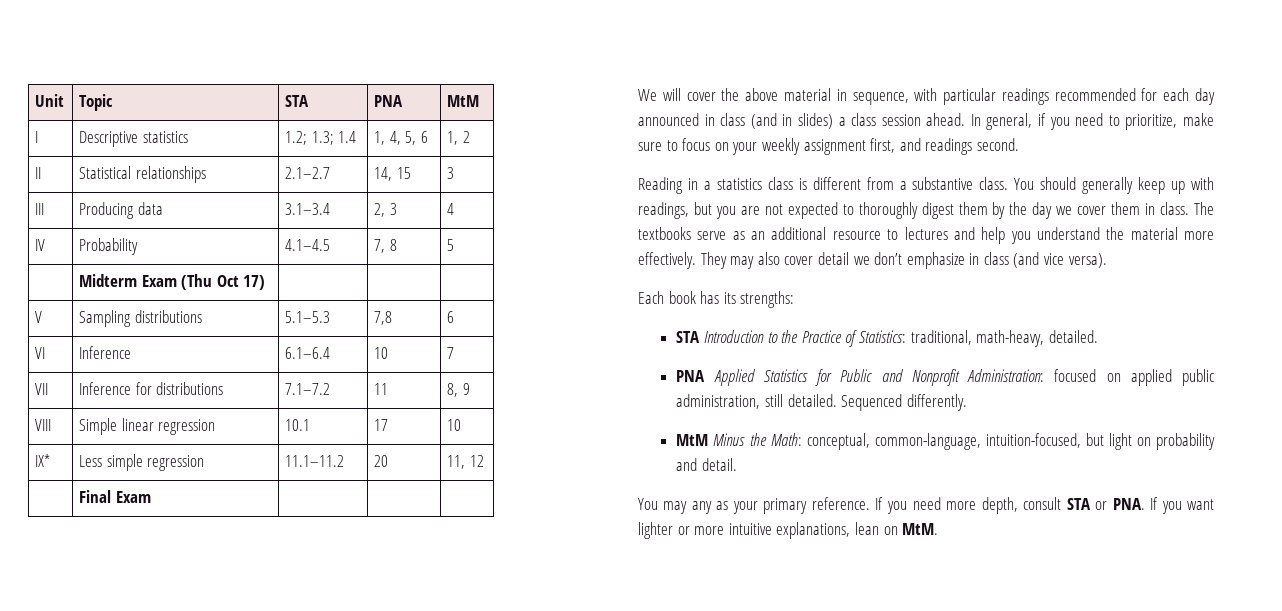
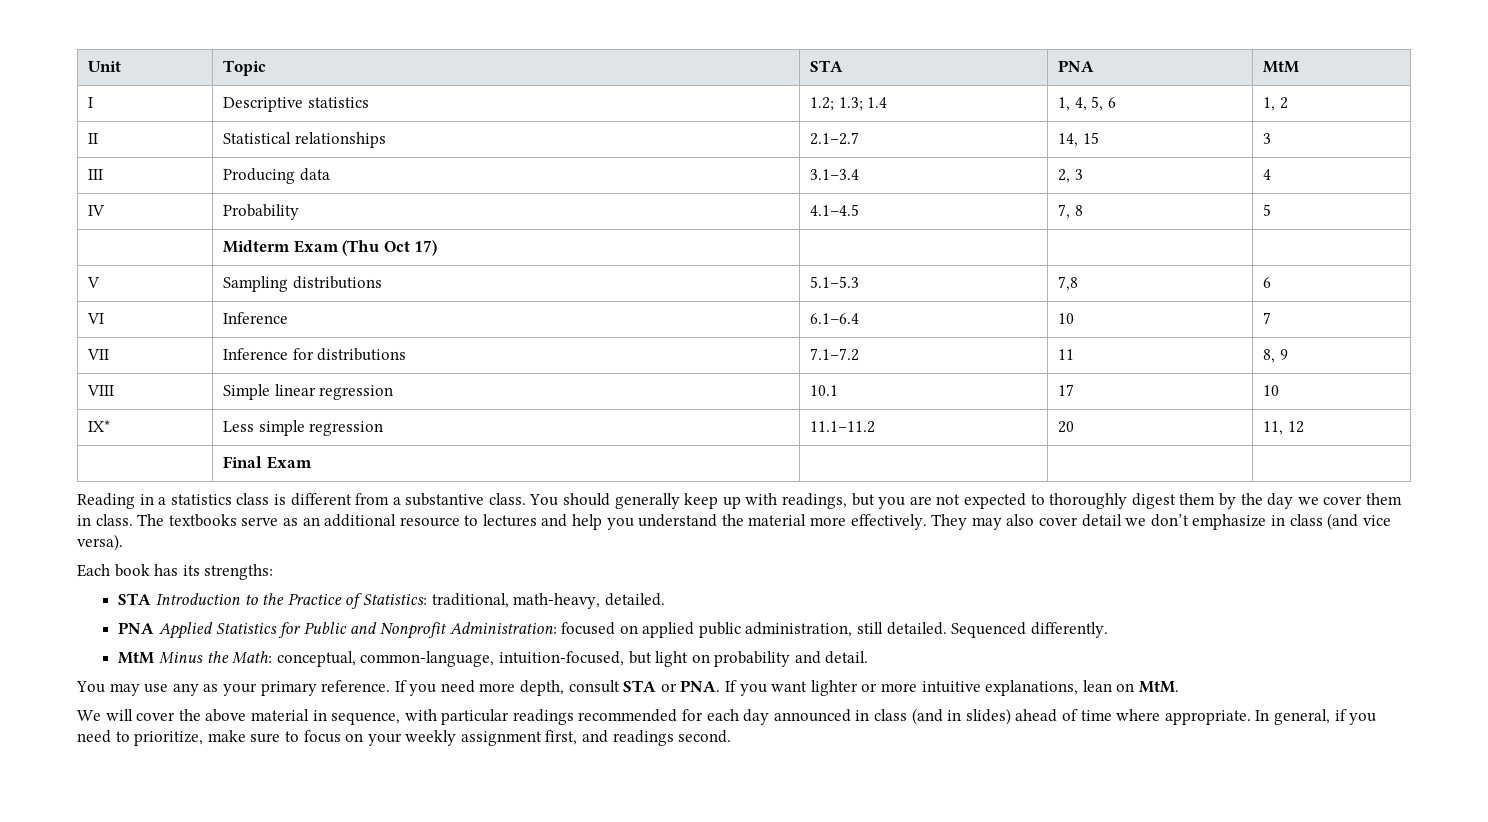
- We will cover the above material in sequence, with particular readings recommended for each day announced in class (and in slides) a class session ahead. In general, if you need to prioritize, make sure to focus on your weekly assignment first, and readings second.
- You may any as your primary reference.
+ You may use any as your primary reference.
+ We will cover the above material in sequence, with particular readings recommended for each day announced in class (and in slides) ahead of time where appropriate. In general, if you need to prioritize, make sure to focus on your weekly assignment first, and readings second.

